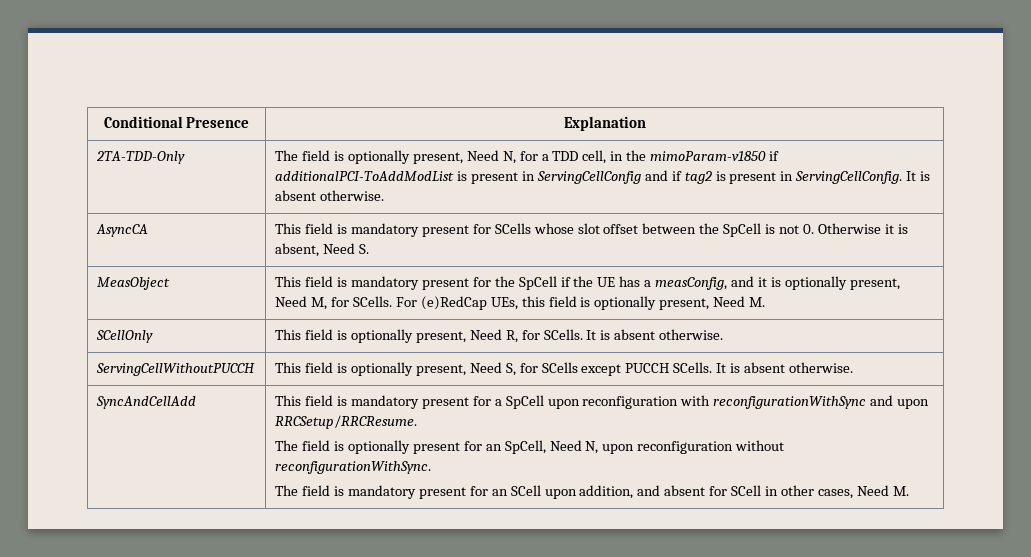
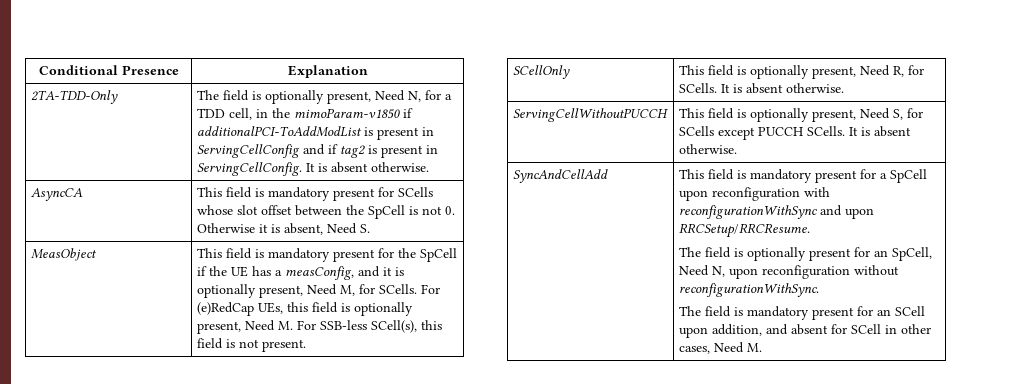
- For (e)RedCap UEs, this field is optionally present, Need M.
+ For (e)RedCap UEs, this field is optionally present, Need M. For SSB-less SCell(s), this field is not present.

